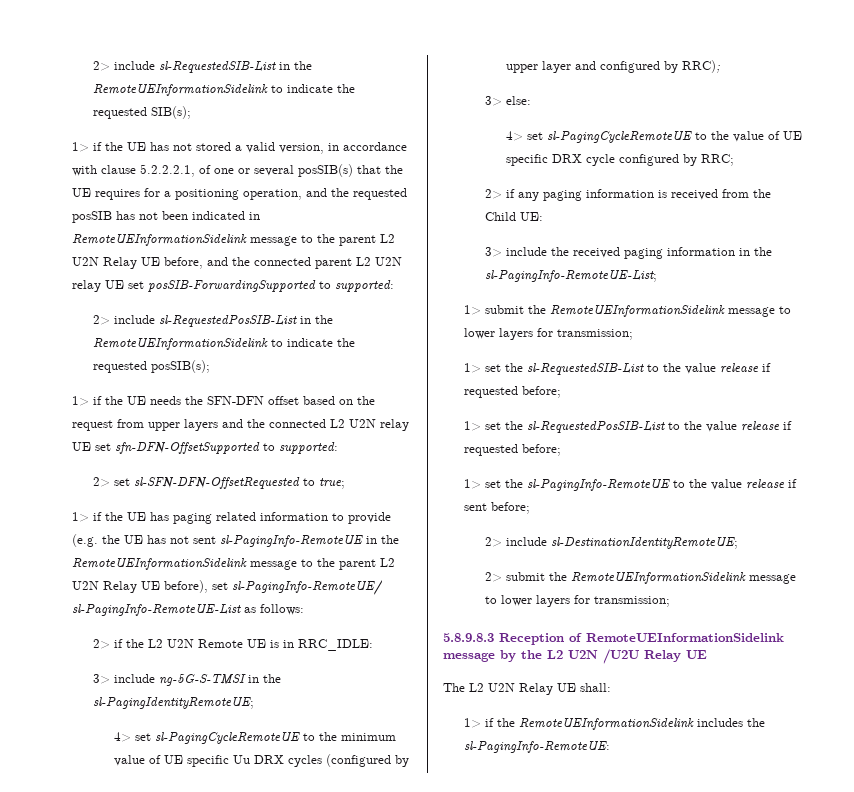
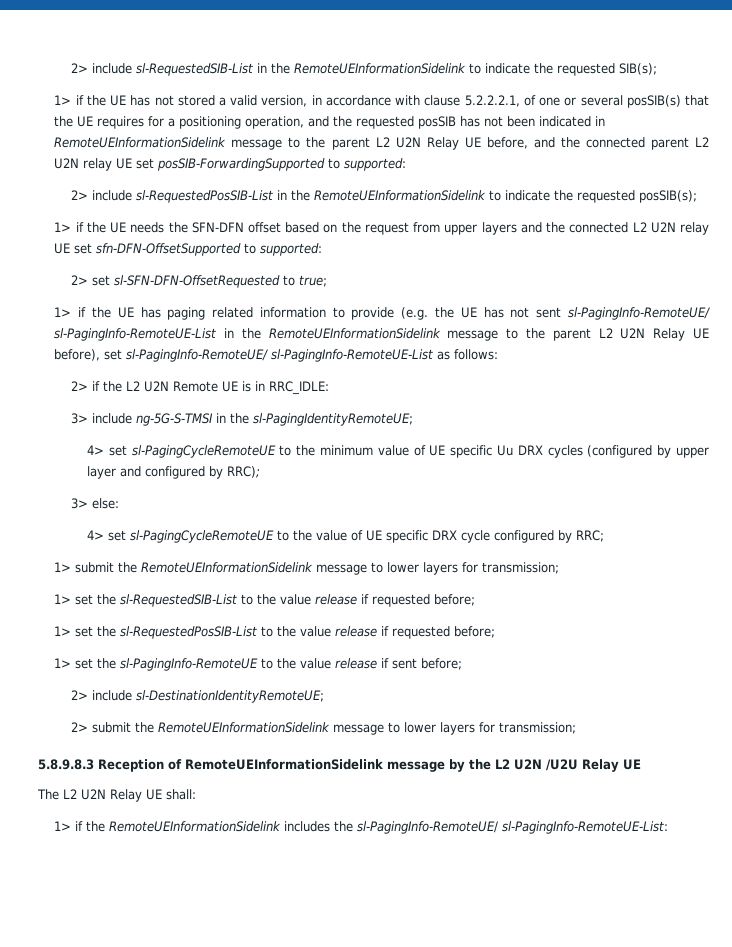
- 1> if the UE has paging related information to provide (e.g. the UE has not sent sl-PagingInfo-RemoteUE in the RemoteUEInformationSidelink message to the parent L2 U2N Relay UE before), set sl-PagingInfo-RemoteUE/ sl-PagingInfo-RemoteUE-List as follows:
+ 1> if the UE has paging related information to provide (e.g. the UE has not sent sl-PagingInfo-RemoteUE/ sl-PagingInfo-RemoteUE-List in the RemoteUEInformationSidelink message to the parent L2 U2N Relay UE before), set sl-PagingInfo-RemoteUE/ sl-PagingInfo-RemoteUE-List as follows:
- 2> if any paging information is received from the Child UE:
- 3> include the received paging information in the sl-PagingInfo-RemoteUE-List;
- 1> if the RemoteUEInformationSidelink includes the sl-PagingInfo-RemoteUE:
+ 1> if the RemoteUEInformationSidelink includes the sl-PagingInfo-RemoteUE/ sl-PagingInfo-RemoteUE-List:

